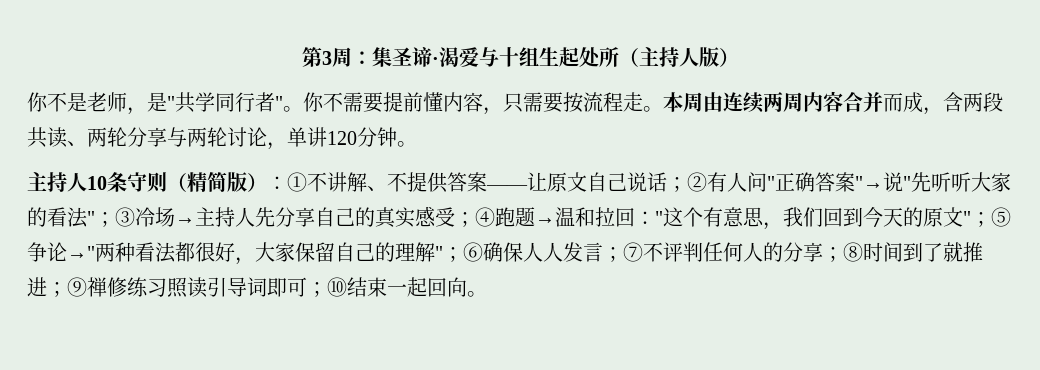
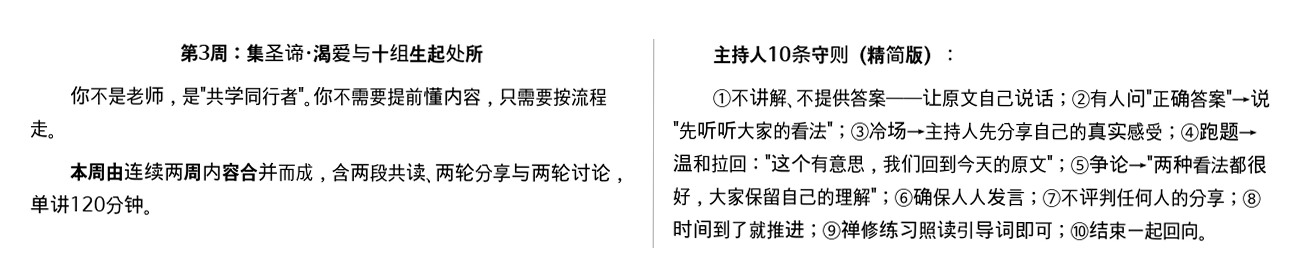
- 第3周：集圣谛·渴爱与十组生起处所（主持人版）
+ 第3周：集圣谛·渴爱与十组生起处所
- 你不需要提前懂内容，只需要按流程走。本周由连续两周内容合并而成，含两段共读、两轮分享与两轮讨论，单讲120分钟。
+ 你不需要提前懂内容，只需要按流程走。
+ 本周由连续两周内容合并而成，含两段共读、两轮分享与两轮讨论，单讲120分钟。
- 主持人10条守则（精简版）：①不讲解、不提供答案——让原文自己说话；
+ 主持人10条守则（精简版）：
+ ①不讲解、不提供答案——让原文自己说话；

